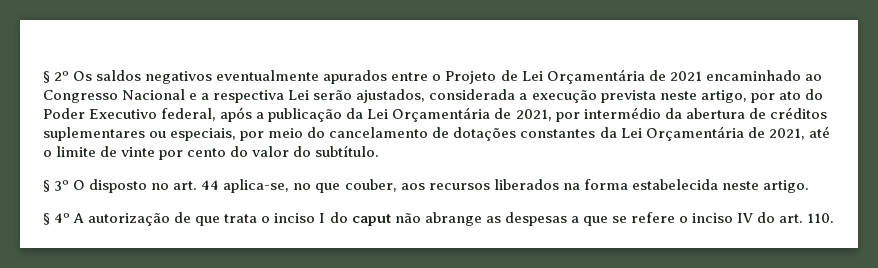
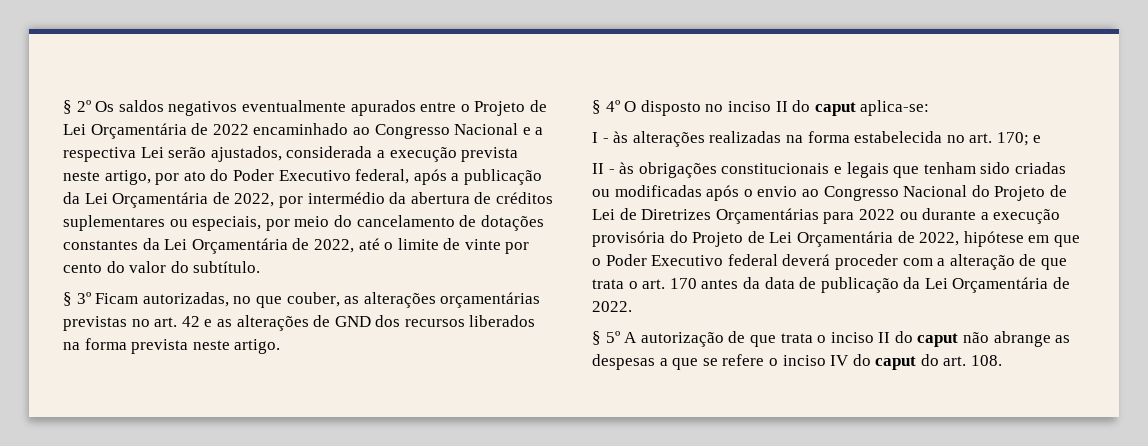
- § 2º Os saldos negativos eventualmente apurados entre o Projeto de Lei Orçamentária de 2021 encaminhado ao Congresso Nacional e a respectiva Lei serão ajustados, considerada a execução prevista neste artigo, por ato do Poder Executivo federal, após a publicação da Lei Orçamentária de 2021, por intermédio da abertura de créditos suplementares ou especiais, por meio do cancelamento de dotações constantes da Lei Orçamentária de 2021, até o limite de vinte por cento do valor do subtítulo.
+ § 2º Os saldos negativos eventualmente apurados entre o Projeto de Lei Orçamentária de 2022 encaminhado ao Congresso Nacional e a respectiva Lei serão ajustados, considerada a execução prevista neste artigo, por ato do Poder Executivo federal, após a publicação da Lei Orçamentária de 2022, por intermédio da abertura de créditos suplementares ou especiais, por meio do cancelamento de dotações constantes da Lei Orçamentária de 2022, até o limite de vinte por cento do valor do subtítulo.
- § 3º O disposto no art. 44 aplica-se, no que couber, aos recursos liberados na forma estabelecida neste artigo.
+ § 3º Ficam autorizadas, no que couber, as alterações orçamentárias previstas no art. 42 e as alterações de GND dos recursos liberados na forma prevista neste artigo.
- § 4º A autorização de que trata o inciso I do caput não abrange as despesas a que se refere o inciso IV do art. 110.
+ § 4º O disposto no inciso II do caput aplica-se:
+ I - às alterações realizadas na forma estabelecida no art. 170; e
+ II - às obrigações constitucionais e legais que tenham sido criadas ou modificadas após o envio ao Congresso Nacional do Projeto de Lei de Diretrizes Orçamentárias para 2022 ou durante a execução provisória do Projeto de Lei Orçamentária de 2022, hipótese em que o Poder Executivo federal deverá proceder com a alteração de que trata o art. 170 antes da data de publicação da Lei Orçamentária de 2022.
+ § 5º A autorização de que trata o inciso II do caput não abrange as despesas a que se refere o inciso IV do caput do art. 108.

